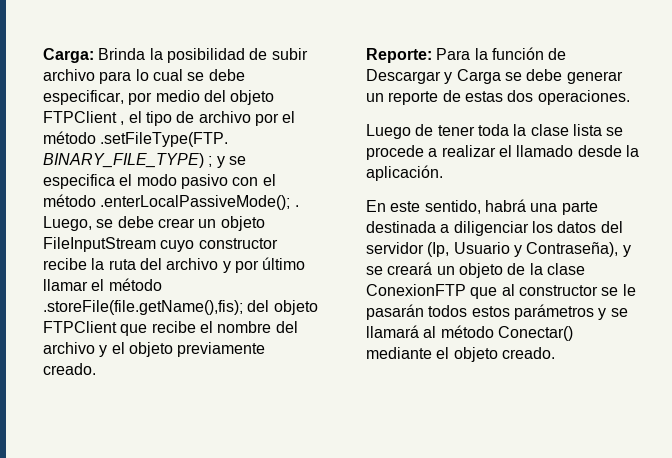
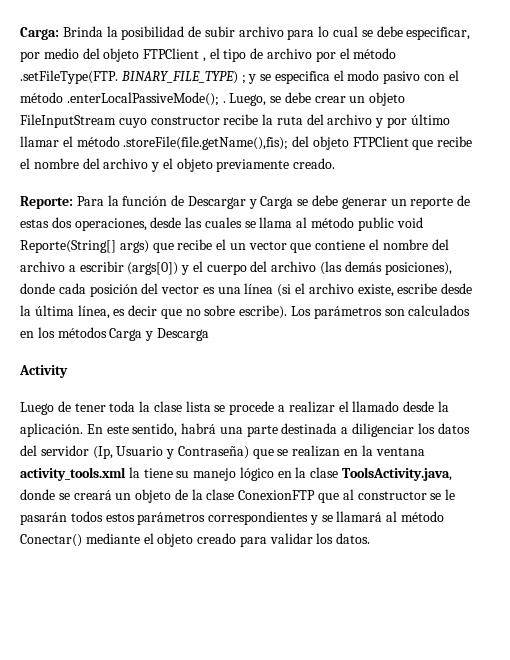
- Reporte: Para la función de Descargar y Carga se debe generar un reporte de estas dos operaciones.
+ Reporte: Para la función de Descargar y Carga se debe generar un reporte de estas dos operaciones, desde las cuales se llama al método public void Reporte(String[] args) que recibe el un vector que contiene el nombre del archivo a escribir (args[0]) y el cuerpo del archivo (las demás posiciones), donde cada posición del vector es una línea (si el archivo existe, escribe desde la última línea, es decir que no sobre escribe). Los parámetros son calculados en los métodos Carga y Descarga
+ Activity
- Luego de tener toda la clase lista se procede a realizar el llamado desde la aplicación.
- En este sentido, habrá una parte destinada a diligenciar los datos del servidor (Ip, Usuario y Contraseña), y se creará un objeto de la clase ConexionFTP que al constructor se le pasarán todos estos parámetros y se llamará al método Conectar() mediante el objeto creado.
+ Luego de tener toda la clase lista se procede a realizar el llamado desde la aplicación. En este sentido, habrá una parte destinada a diligenciar los datos del servidor (Ip, Usuario y Contraseña) que se realizan en la ventana activity_tools.xml la tiene su manejo lógico en la clase ToolsActivity.java, donde se creará un objeto de la clase ConexionFTP que al constructor se le pasarán todos estos parámetros correspondientes y se llamará al método Conectar() mediante el objeto creado para validar los datos.

